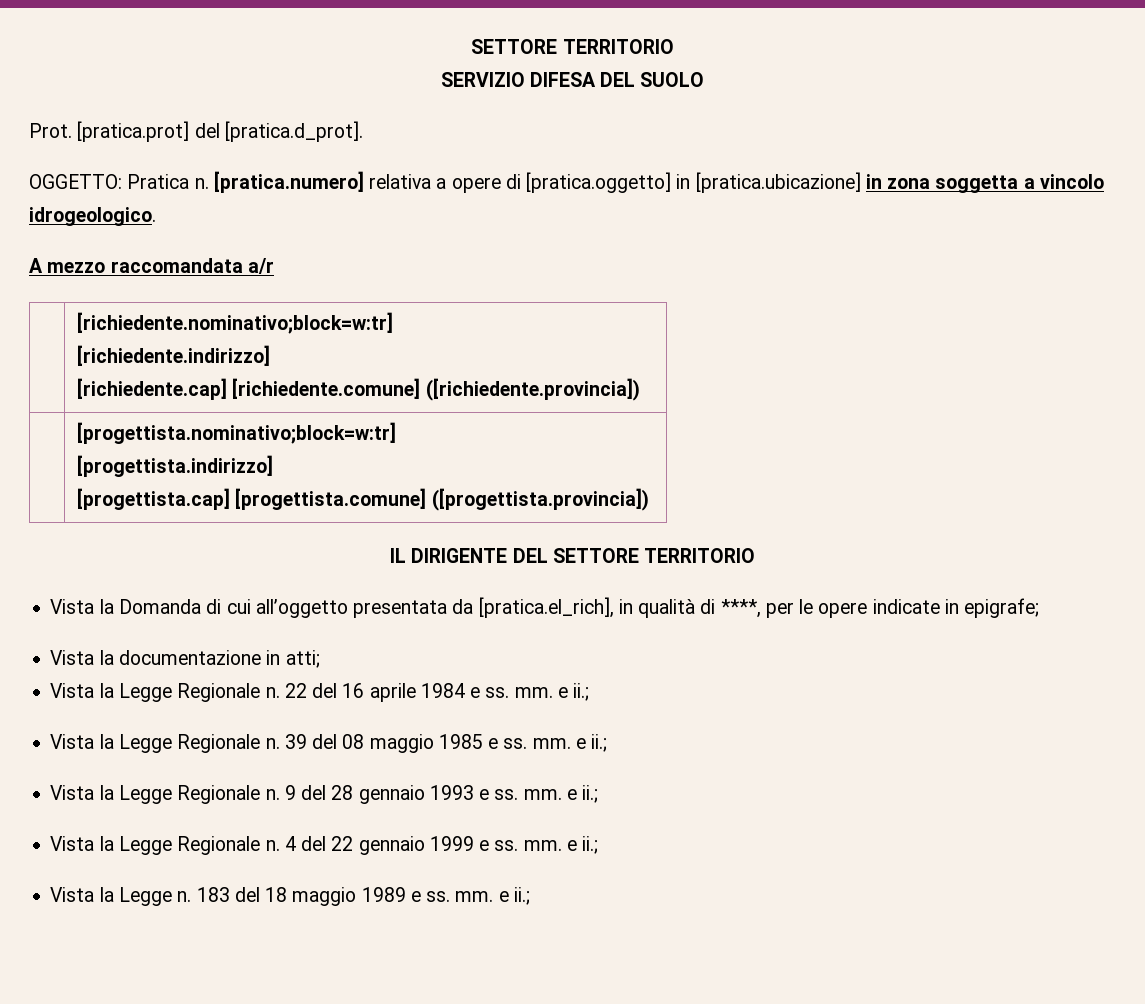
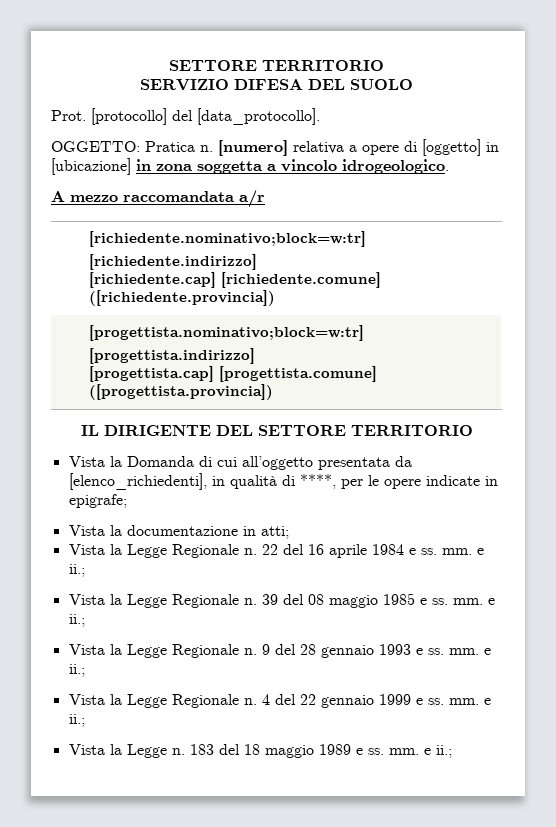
- [pratica.prot] del [pratica.d_prot].
+ [protocollo] del [data_protocollo].
- [pratica.numero] relativa a opere di [pratica.oggetto] in [pratica.ubicazione] in zona soggetta a vincolo idrogeologico.
+ [numero] relativa a opere di [oggetto] in [ubicazione] in zona soggetta a vincolo idrogeologico.
- Vista la Domanda di cui all’oggetto presentata da [pratica.el_rich], in qualità di ****, per le opere indicate in epigrafe;
+ Vista la Domanda di cui all’oggetto presentata da [elenco_richiedenti], in qualità di ****, per le opere indicate in epigrafe;

